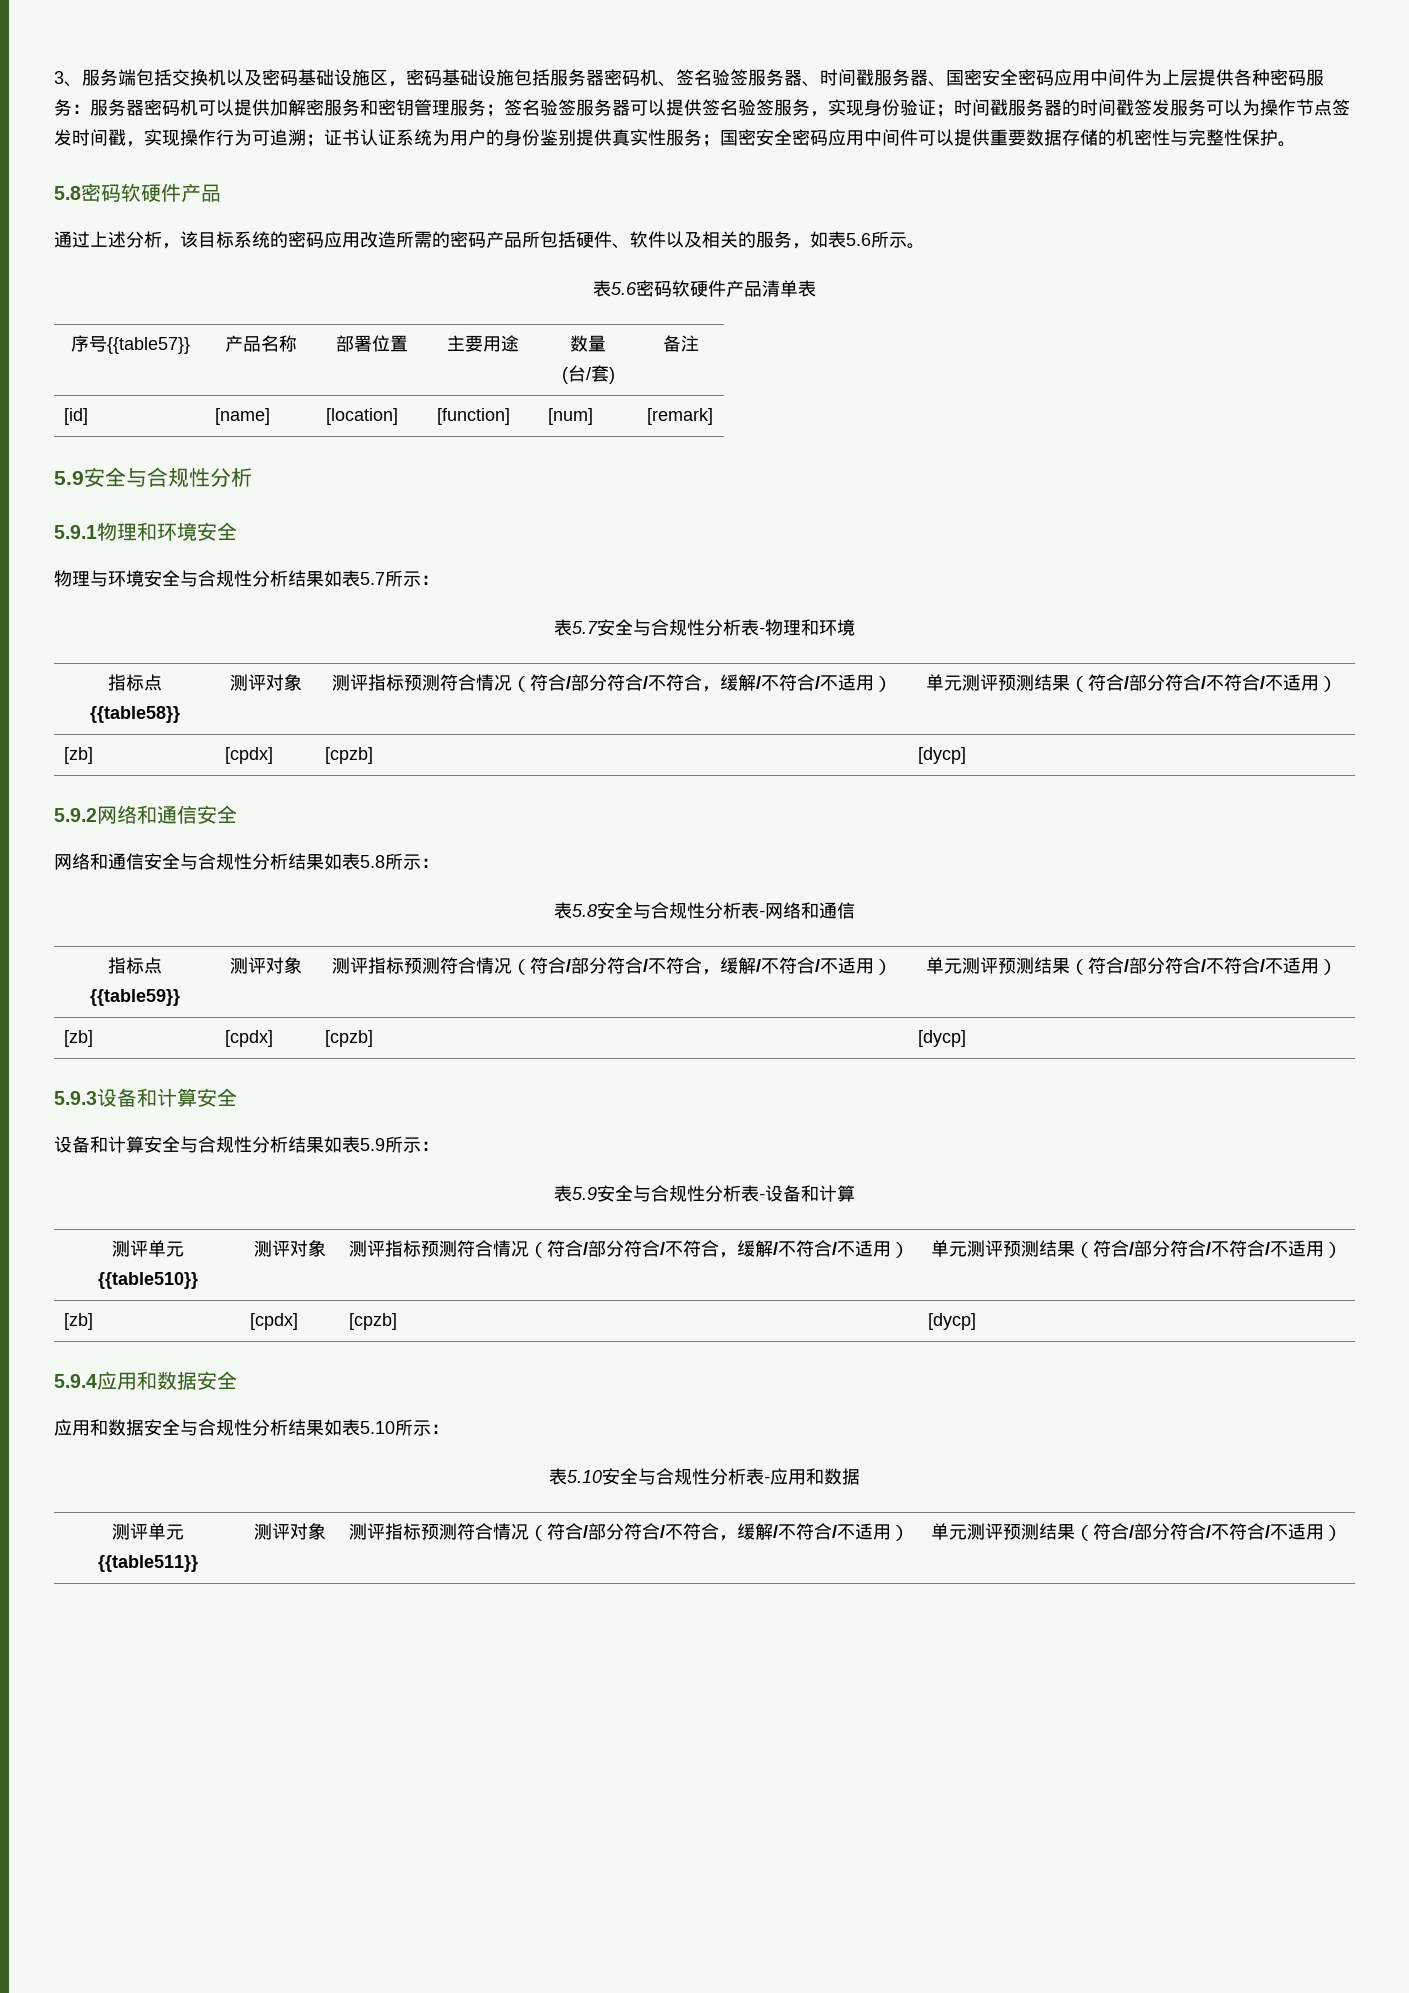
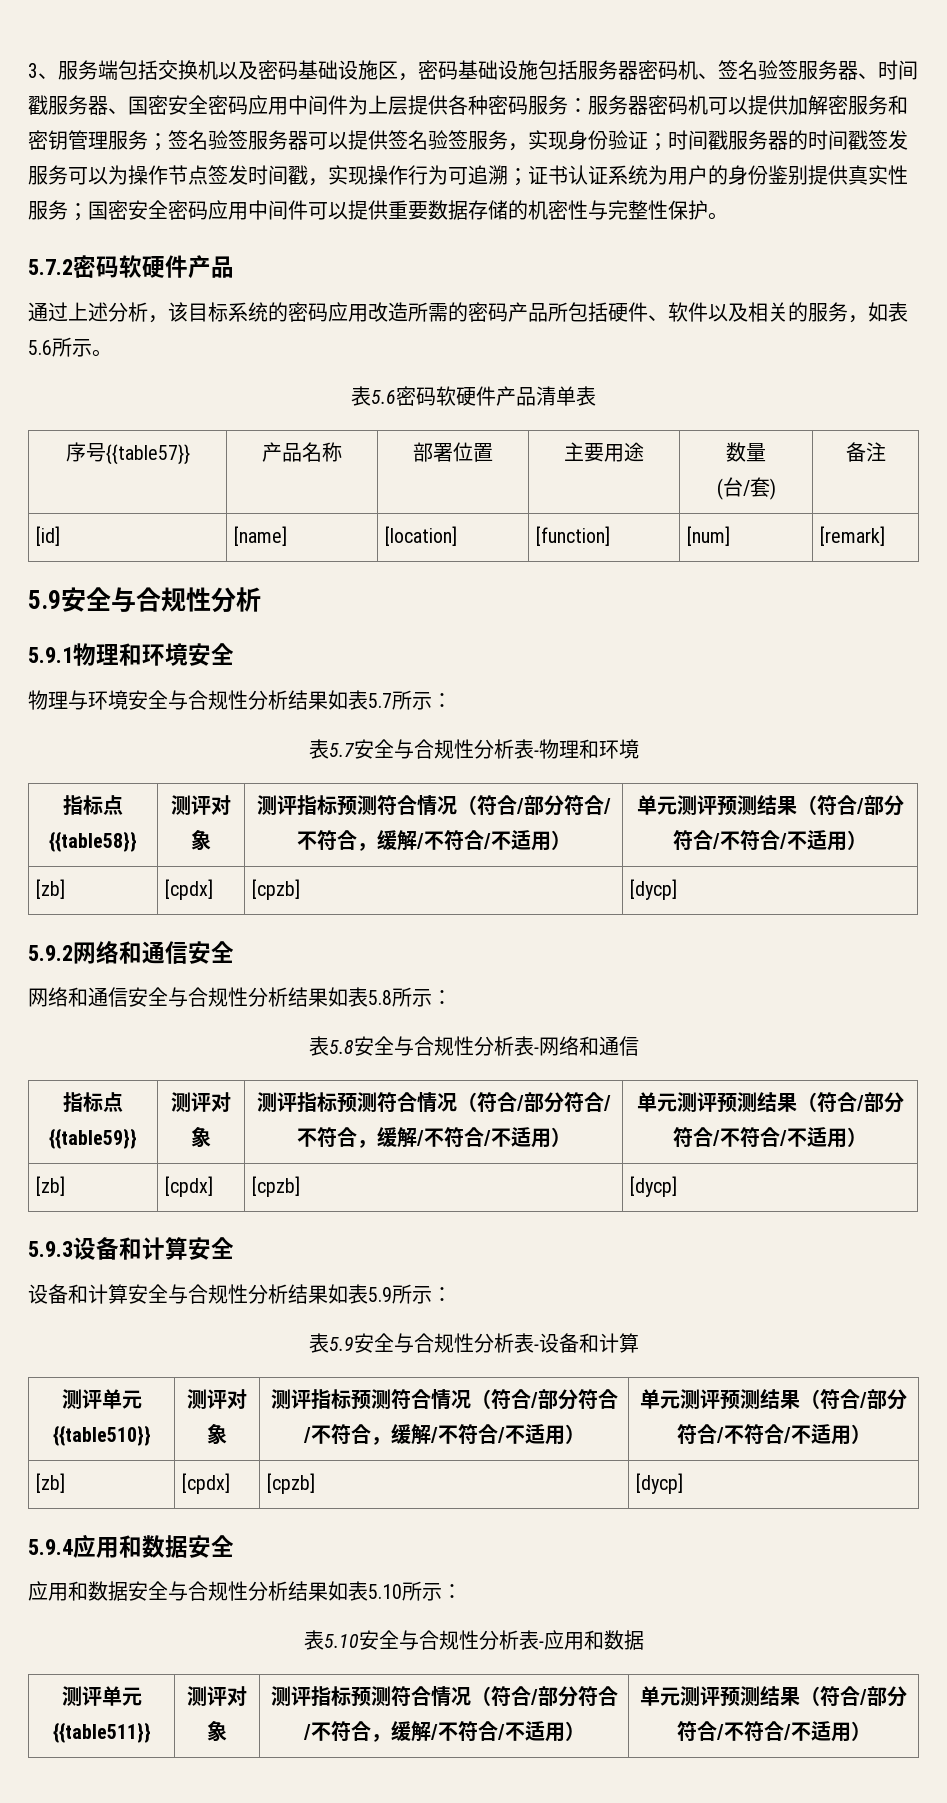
- 5.8密码软硬件产品
+ 5.7.2密码软硬件产品

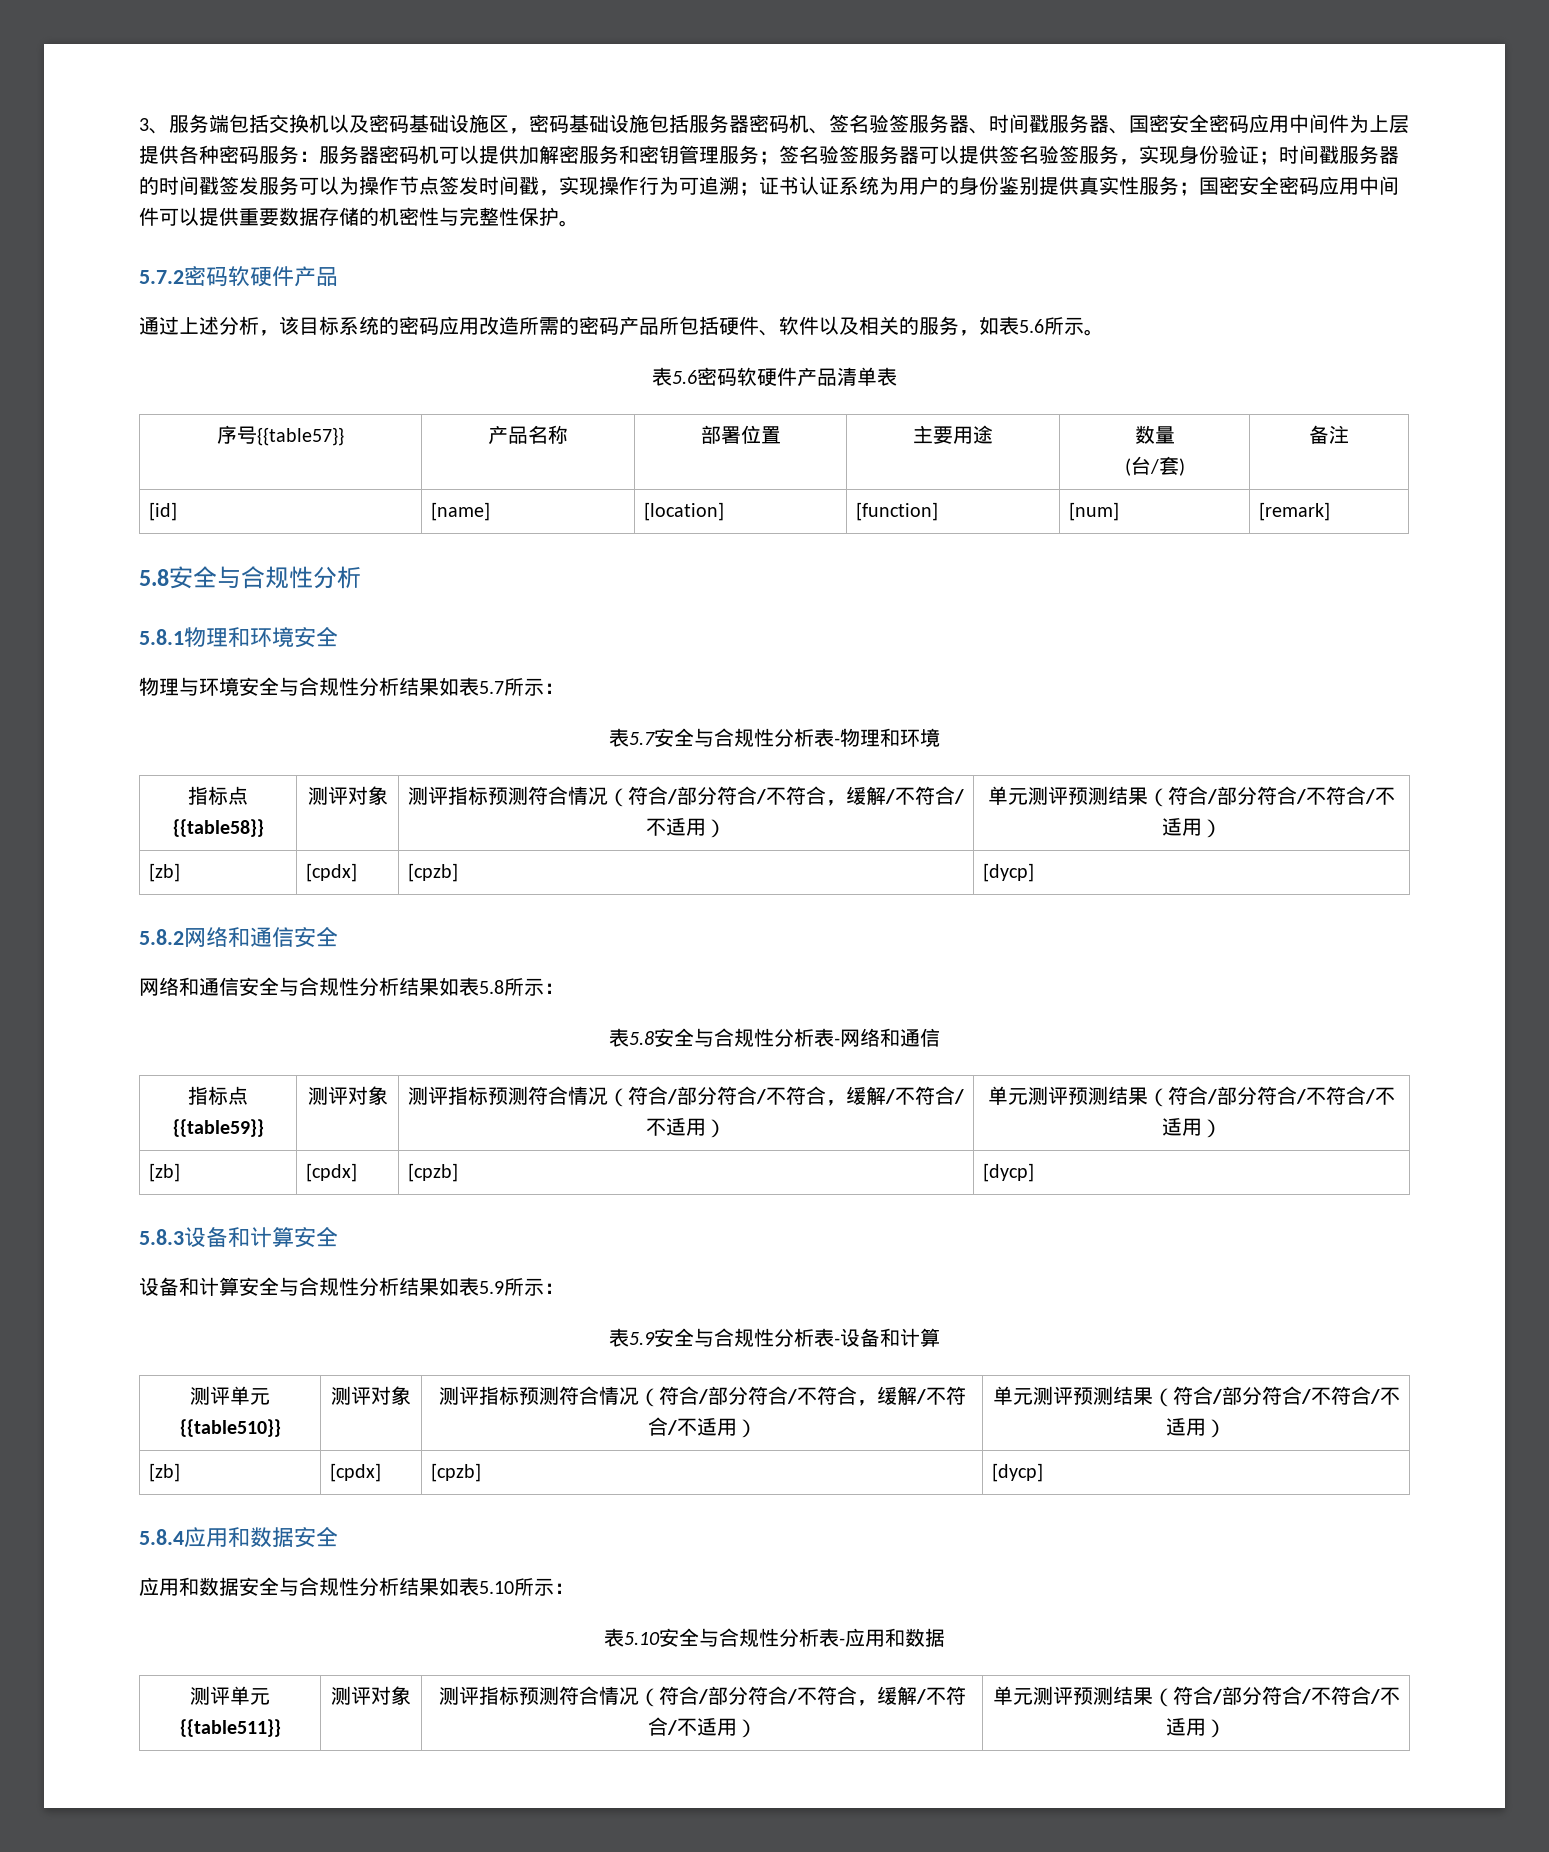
  [id] | [name] | [location] | [function] | [num] | [remark]
- 5.9安全与合规性分析
+ 5.8安全与合规性分析
- 5.9.1物理和环境安全
+ 5.8.1物理和环境安全
- 5.9.2网络和通信安全
+ 5.8.2网络和通信安全
- 5.9.3设备和计算安全
+ 5.8.3设备和计算安全
- 5.9.4应用和数据安全
+ 5.8.4应用和数据安全

